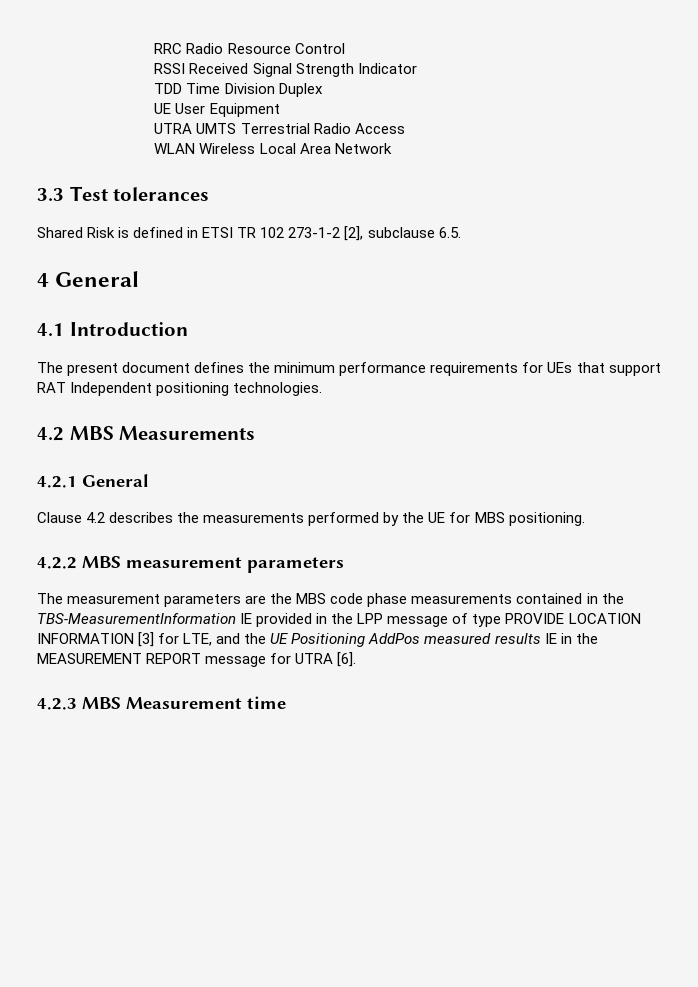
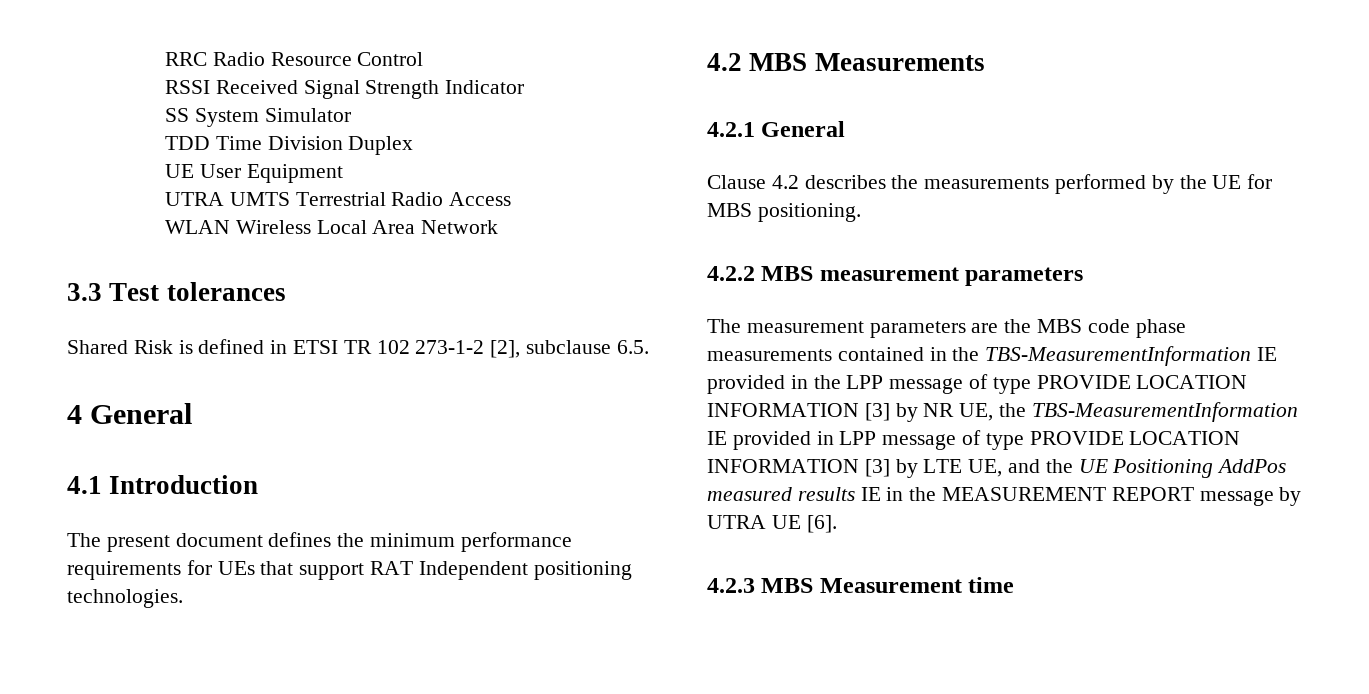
+ SS System Simulator
- The measurement parameters are the MBS code phase measurements contained in the TBS-MeasurementInformation IE provided in the LPP message of type PROVIDE LOCATION INFORMATION [3] for LTE, and the UE Positioning AddPos measured results IE in the MEASUREMENT REPORT message for UTRA [6].
+ The measurement parameters are the MBS code phase measurements contained in the TBS-MeasurementInformation IE provided in the LPP message of type PROVIDE LOCATION INFORMATION [3] by NR UE, the TBS-MeasurementInformation IE provided in LPP message of type PROVIDE LOCATION INFORMATION [3] by LTE UE, and the UE Positioning AddPos measured results IE in the MEASUREMENT REPORT message by UTRA UE [6].

